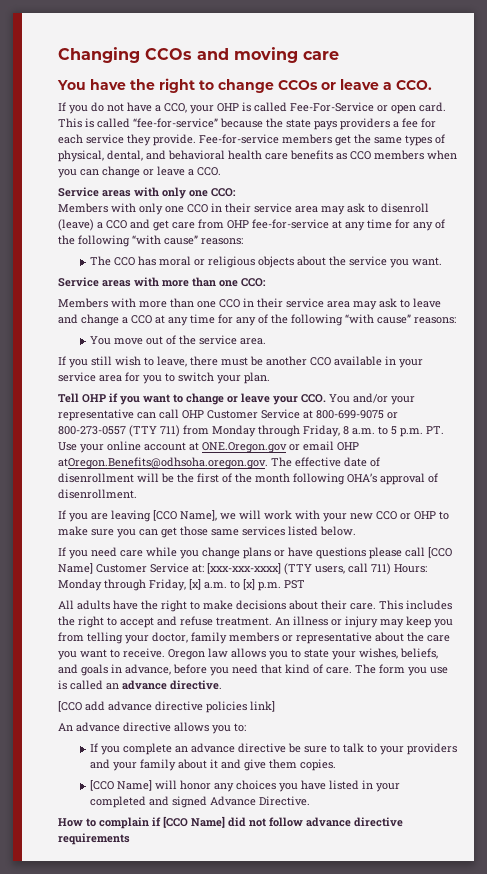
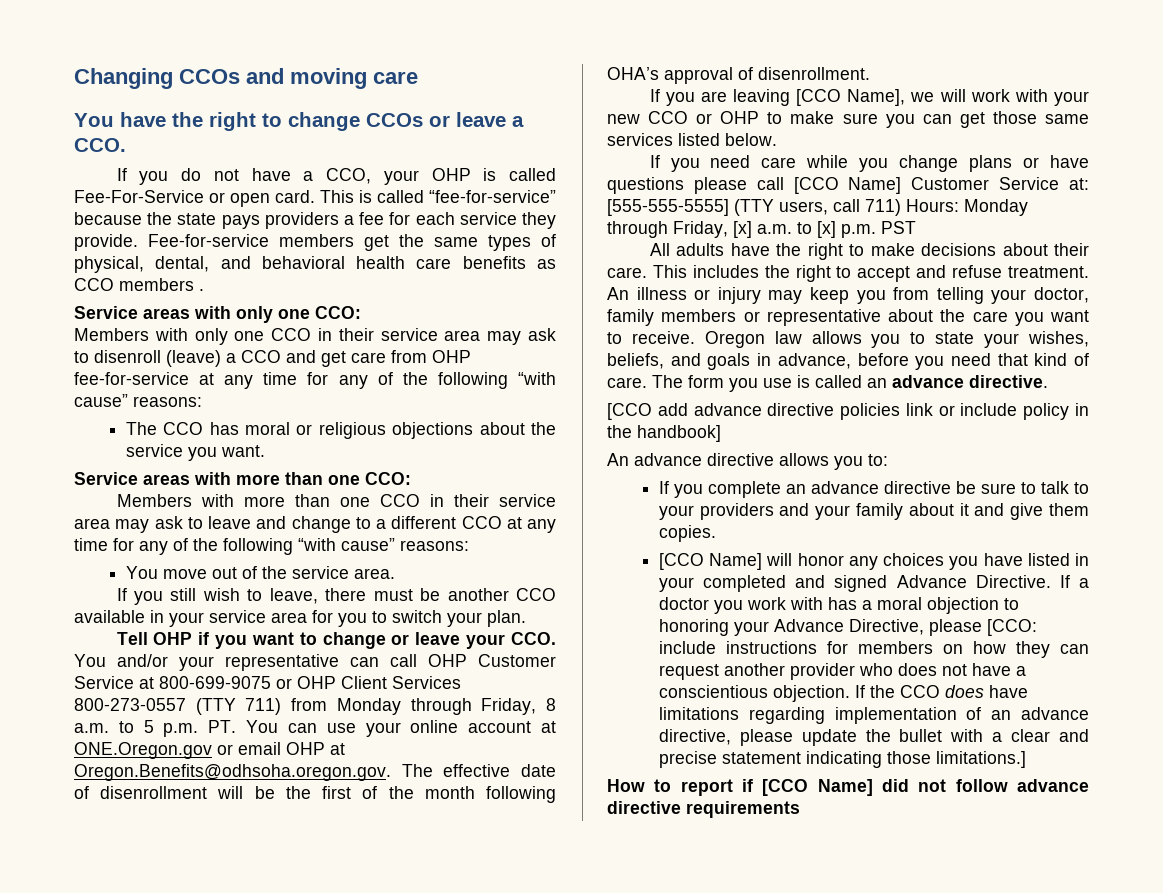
- Fee-for-service members get the same types of physical, dental, and behavioral health care benefits as CCO members when you can change or leave a CCO.
+ Fee-for-service members get the same types of physical, dental, and behavioral health care benefits as CCO members .
- The CCO has moral or religious objects about the service you want.
+ The CCO has moral or religious objections about the service you want.
- Members with more than one CCO in their service area may ask to leave and change a CCO at any time for any of the following “with cause” reasons:
+ Members with more than one CCO in their service area may ask to leave and change to a different CCO at any time for any of the following “with cause” reasons:
- Tell OHP if you want to change or leave your CCO. You and/or your representative can call OHP Customer Service at 800-699-9075 or 800-273-0557 (TTY 711) from Monday through Friday, 8 a.m. to 5 p.m. PT. Use your online account at ONE.Oregon.gov or email OHP atOregon.Benefits@odhsoha.oregon.gov. The effective date of disenrollment will be the first of the month following OHA’s approval of disenrollment.
+ Tell OHP if you want to change or leave your CCO. You and/or your representative can call OHP Customer Service at 800-699-9075 or OHP Client Services 800-273-0557 (TTY 711) from Monday through Friday, 8 a.m. to 5 p.m. PT. You can use your online account at ONE.Oregon.gov or email OHP at Oregon.Benefits@odhsoha.oregon.gov. The effective date of disenrollment will be the first of the month following OHA’s approval of disenrollment.
- If you need care while you change plans or have questions please call [CCO Name] Customer Service at: [xxx-xxx-xxxx] (TTY users, call 711) Hours: Monday through Friday, [x] a.m. to [x] p.m. PST
+ If you need care while you change plans or have questions please call [CCO Name] Customer Service at: [555-555-5555] (TTY users, call 711) Hours: Monday through Friday, [x] a.m. to [x] p.m. PST
- [CCO add advance directive policies link]
+ [CCO add advance directive policies link or include policy in the handbook]
+ If a doctor you work with has a moral objection to honoring your Advance Directive, please [CCO: include instructions for members on how they can request another provider who does not have a conscientious objection. If the CCO does have limitations regarding implementation of an advance directive, please update the bullet with a clear and precise statement indicating those limitations.]
- How to complain if [CCO Name] did not follow advance directive requirements
+ How to report if [CCO Name] did not follow advance directive requirements

